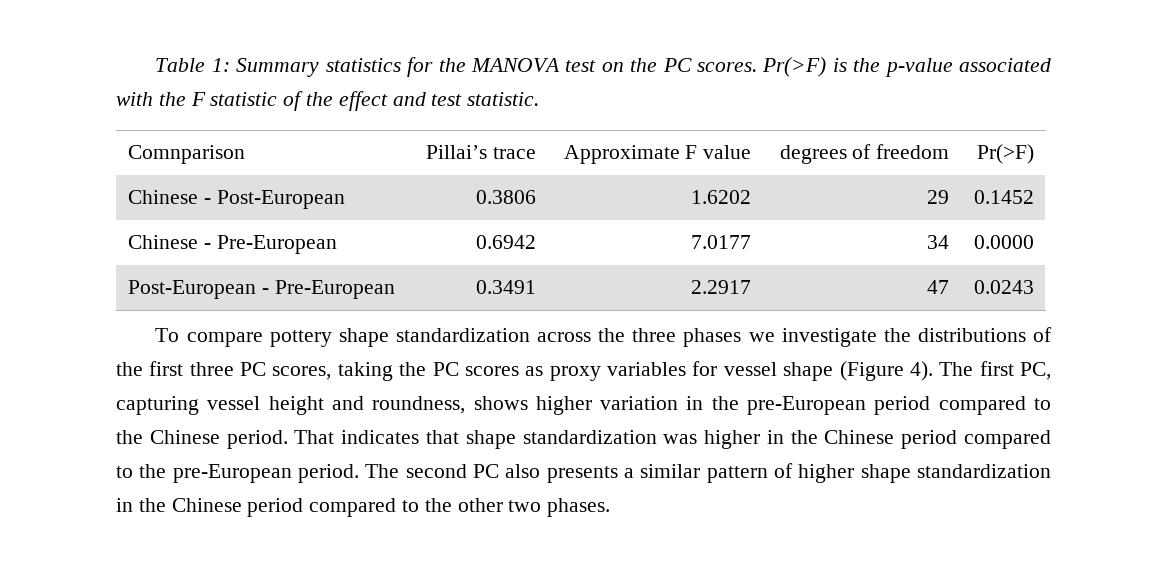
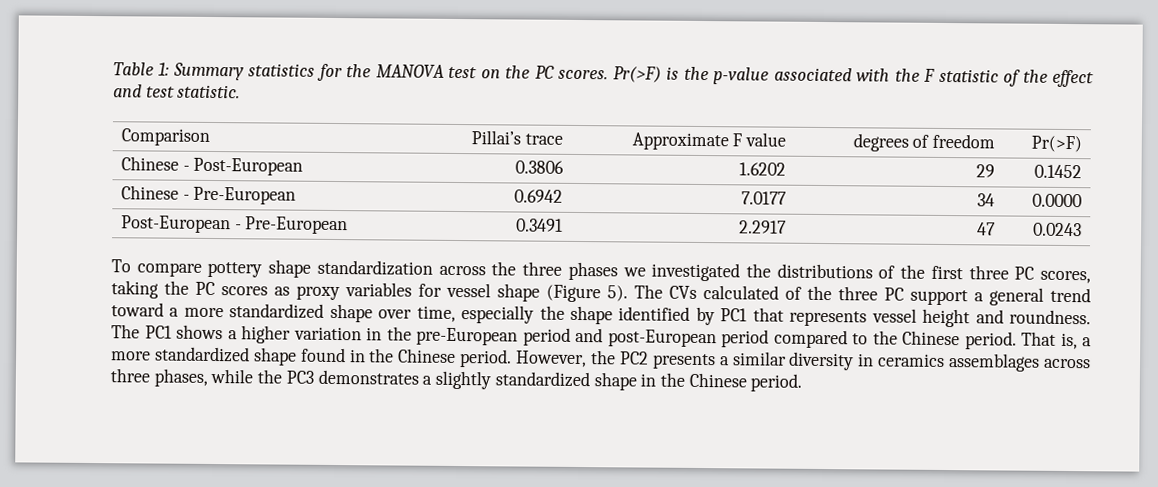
- Comnparison | Pillai’s trace | Approximate F value | degrees of freedom | Pr(>F)
+ Comparison | Pillai’s trace | Approximate F value | degrees of freedom | Pr(>F)
- To compare pottery shape standardization across the three phases we investigate the distributions of the first three PC scores, taking the PC scores as proxy variables for vessel shape (Figure 4). The first PC, capturing vessel height and roundness, shows higher variation in the pre-European period compared to the Chinese period.
+ To compare pottery shape standardization across the three phases we investigated the distributions of the first three PC scores, taking the PC scores as proxy variables for vessel shape (Figure 5). The CVs calculated of the three PC support a general trend toward a more standardized shape over time, especially the shape identified by PC1 that represents vessel height and roundness. The PC1 shows a higher variation in the pre-European period and post-European period compared to the Chinese period.
- That indicates that shape standardization was higher in the Chinese period compared to the pre-European period. The second PC also presents a similar pattern of higher shape standardization in the Chinese period compared to the other two phases.
+ That is, a more standardized shape found in the Chinese period. However, the PC2 presents a similar diversity in ceramics assemblages across three phases, while the PC3 demonstrates a slightly standardized shape in the Chinese period.

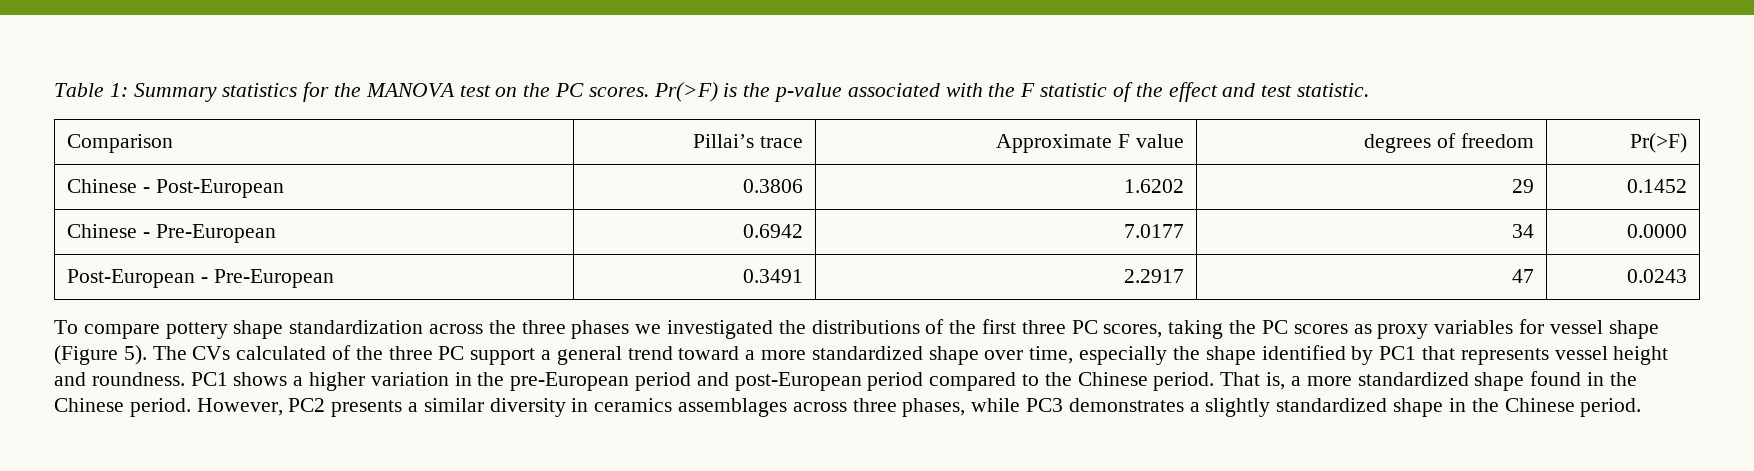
- The PC1 shows a higher variation in the pre-European period and post-European period compared to the Chinese period.
+ PC1 shows a higher variation in the pre-European period and post-European period compared to the Chinese period.
- However, the PC2 presents a similar diversity in ceramics assemblages across three phases, while the PC3 demonstrates a slightly standardized shape in the Chinese period.
+ However, PC2 presents a similar diversity in ceramics assemblages across three phases, while PC3 demonstrates a slightly standardized shape in the Chinese period.

